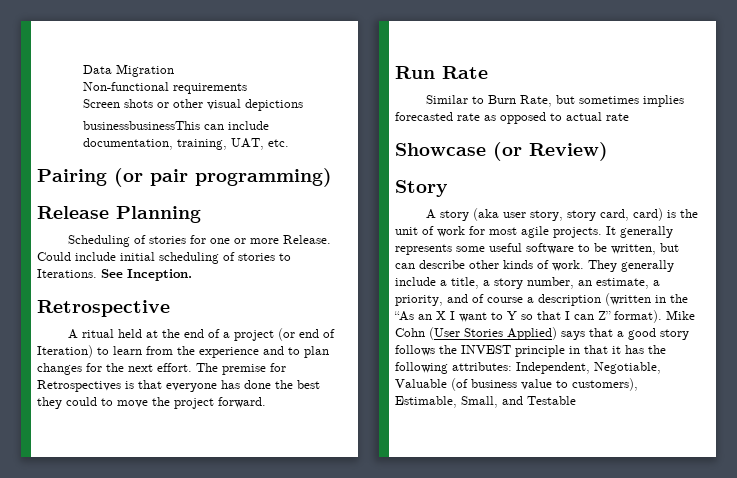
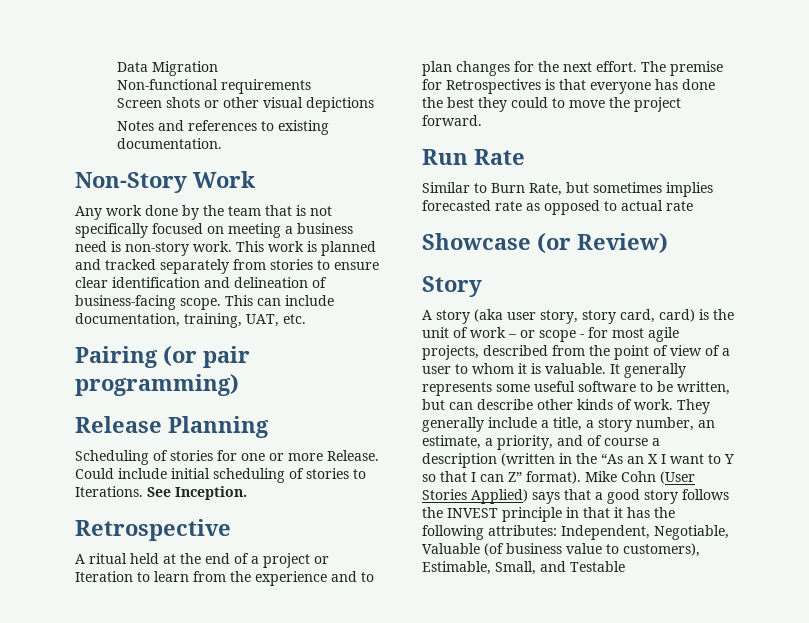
- businessbusinessThis can include documentation, training, UAT, etc.
+ Notes and references to existing documentation.
+ Non-Story Work
+ Any work done by the team that is not specifically focused on meeting a business need is non-story work. This work is planned and tracked separately from stories to ensure clear identification and delineation of business-facing scope. This can include documentation, training, UAT, etc.
- A ritual held at the end of a project (or end of Iteration) to learn from the experience and to plan changes for the next effort.
+ A ritual held at the end of a project or Iteration to learn from the experience and to plan changes for the next effort.
- A story (aka user story, story card, card) is the unit of work for most agile projects.
+ A story (aka user story, story card, card) is the unit of work – or scope - for most agile projects, described from the point of view of a user to whom it is valuable.

